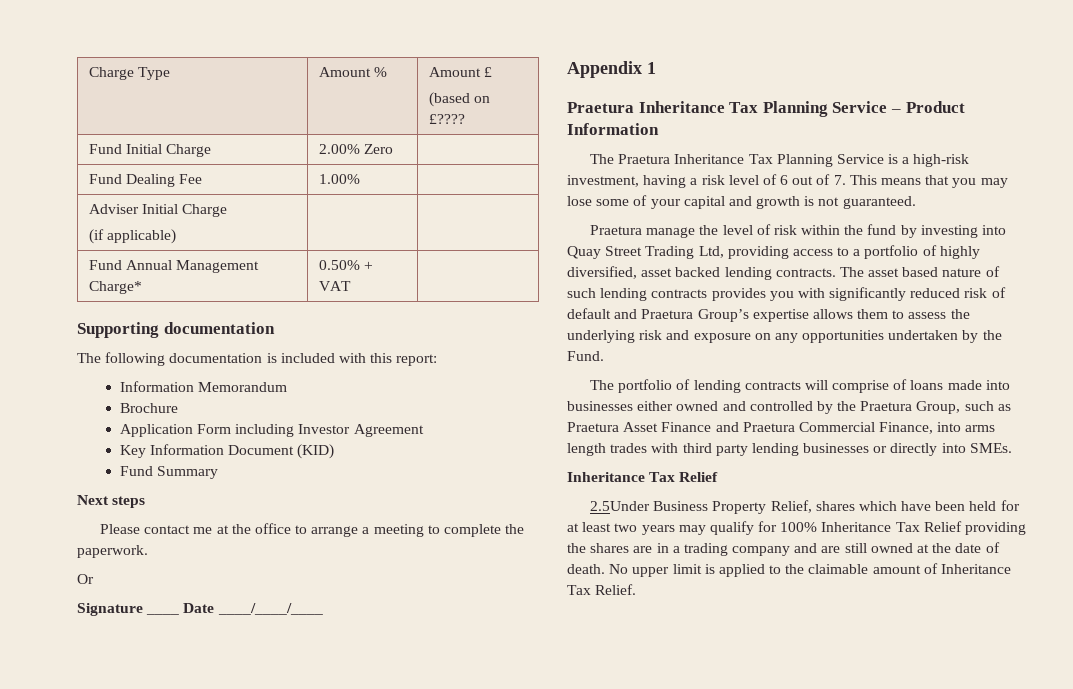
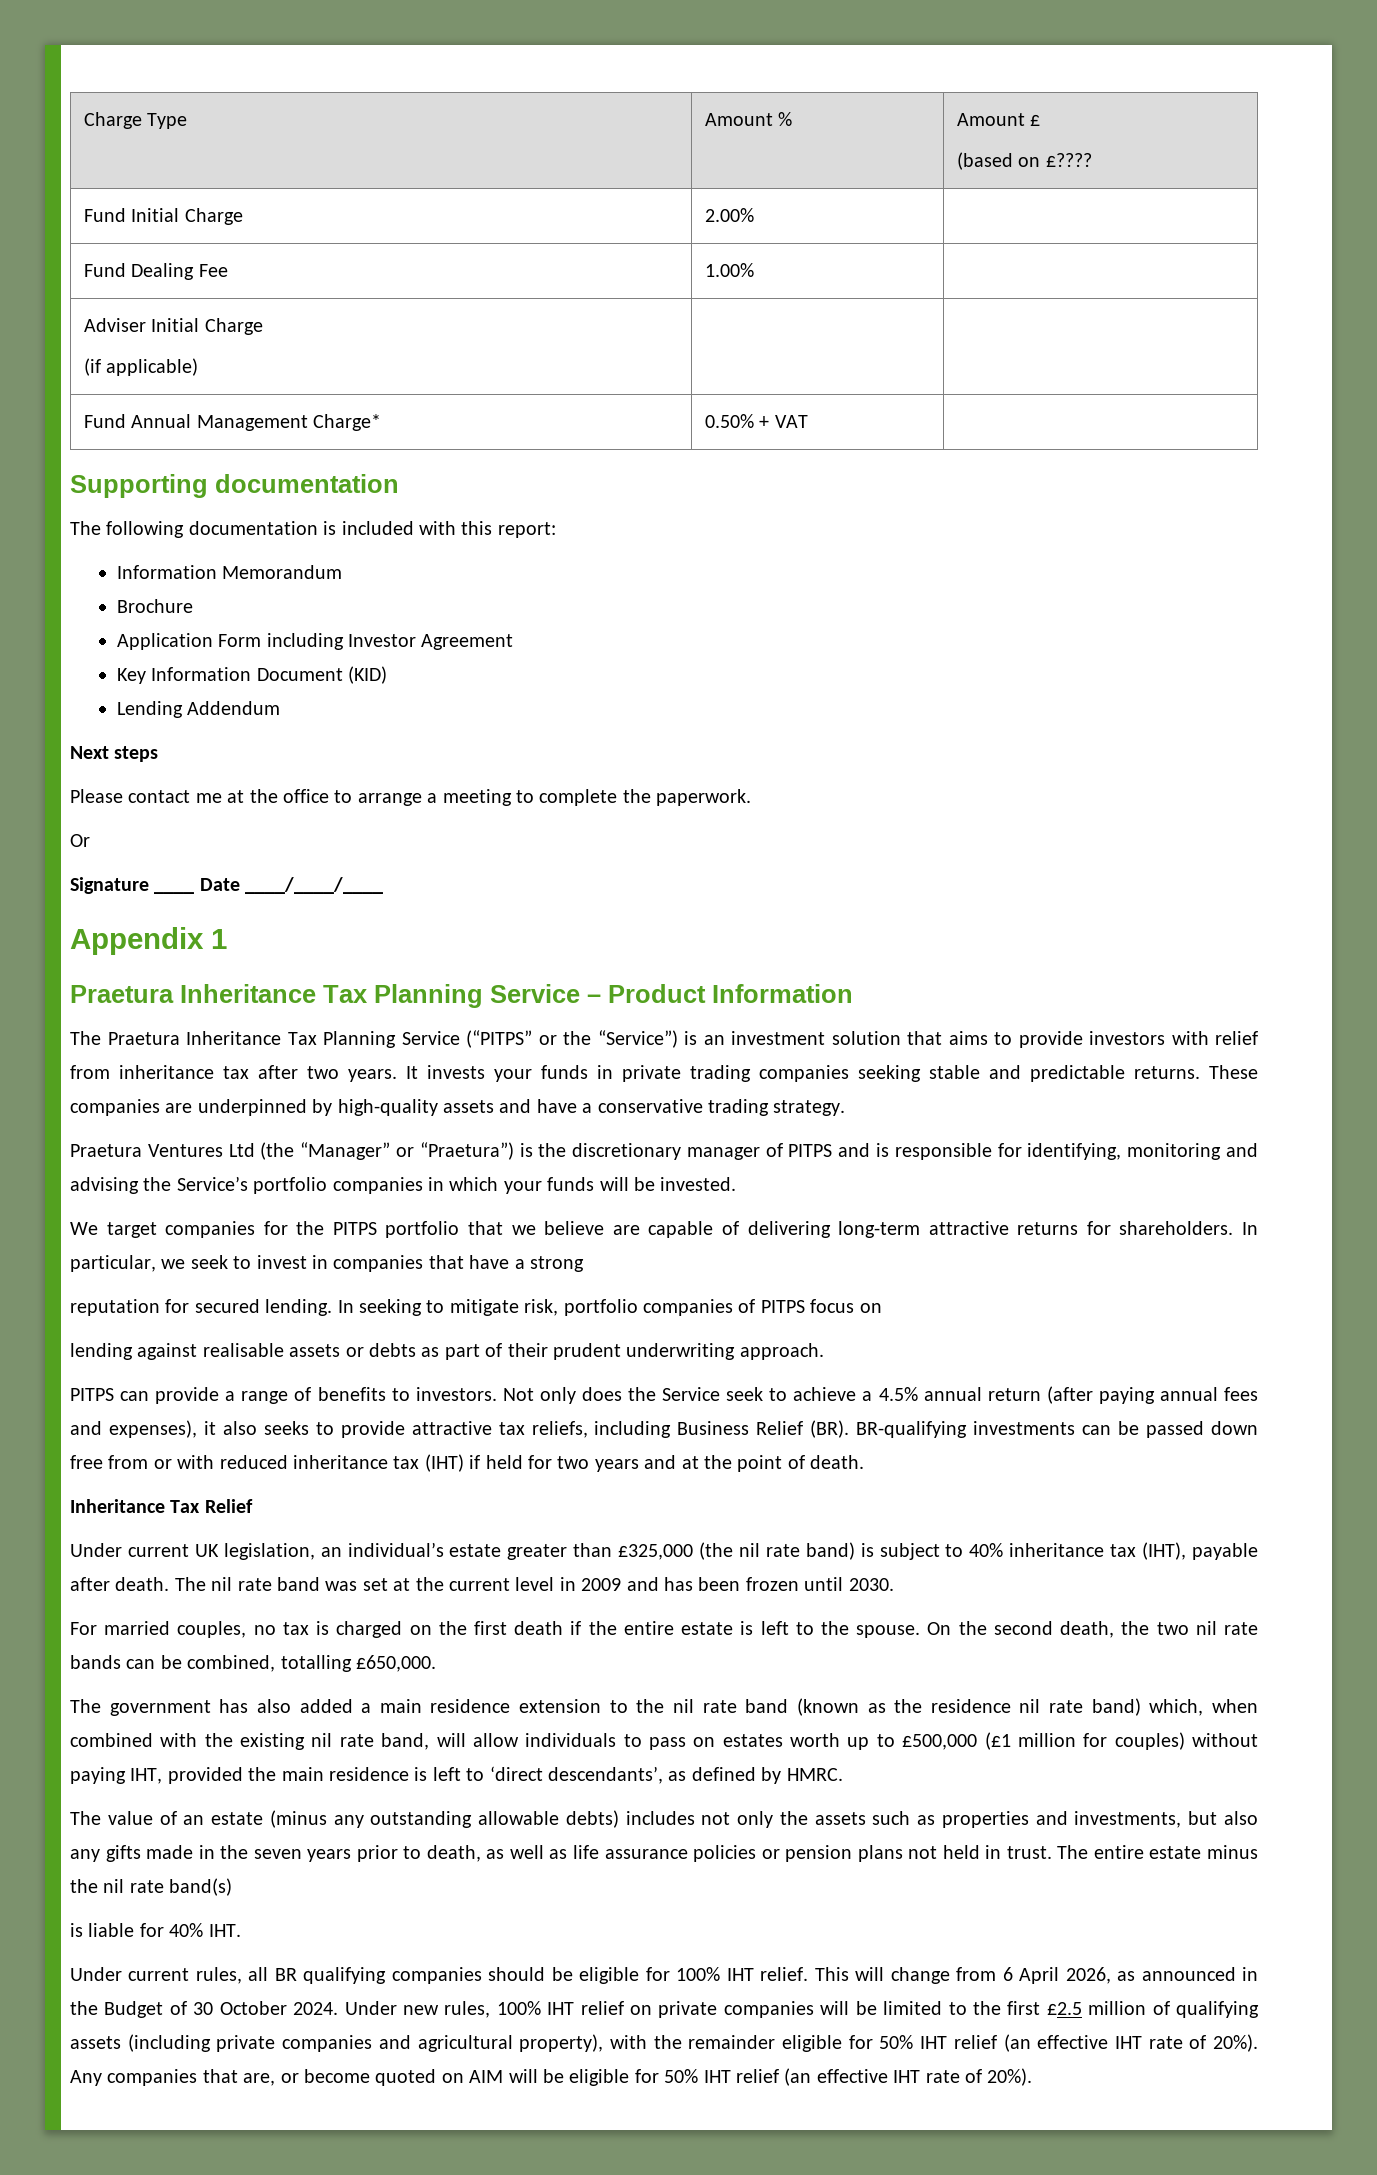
- Fund Initial Charge | 2.00% Zero |
+ Fund Initial Charge | 2.00% |
- Fund Summary
+ Lending Addendum
- The Praetura Inheritance Tax Planning Service is a high-risk investment, having a risk level of 6 out of 7. This means that you may lose some of your capital and growth is not guaranteed.
- Praetura manage the level of risk within the fund by investing into Quay Street Trading Ltd, providing access to a portfolio of highly diversified, asset backed lending contracts. The asset based nature of such lending contracts provides you with significantly reduced risk of default and Praetura Group’s expertise allows them to assess the underlying risk and exposure on any opportunities undertaken by the Fund.
- The portfolio of lending contracts will comprise of loans made into businesses either owned and controlled by the Praetura Group, such as Praetura Asset Finance and Praetura Commercial Finance, into arms length trades with third party lending businesses or directly into SMEs.
+ The Praetura Inheritance Tax Planning Service (“PITPS” or the “Service”) is an investment solution that aims to provide investors with relief from inheritance tax after two years. It invests your funds in private trading companies seeking stable and predictable returns. These companies are underpinned by high-quality assets and have a conservative trading strategy.
+ Praetura Ventures Ltd (the “Manager” or “Praetura”) is the discretionary manager of PITPS and is responsible for identifying, monitoring and advising the Service’s portfolio companies in which your funds will be invested.
+ We target companies for the PITPS portfolio that we believe are capable of delivering long-term attractive returns for shareholders. In particular, we seek to invest in companies that have a strong
+ reputation for secured lending. In seeking to mitigate risk, portfolio companies of PITPS focus on
+ lending against realisable assets or debts as part of their prudent underwriting approach.
+ PITPS can provide a range of benefits to investors. Not only does the Service seek to achieve a 4.5% annual return (after paying annual fees and expenses), it also seeks to provide attractive tax reliefs, including Business Relief (BR). BR-qualifying investments can be passed down free from or with reduced inheritance tax (IHT) if held for two years and at the point of death.
  Inheritance Tax Relief
- 2.5Under Business Property Relief, shares which have been held for at least two years may qualify for 100% Inheritance Tax Relief providing the shares are in a trading company and are still owned at the date of death. No upper limit is applied to the claimable amount of Inheritance Tax Relief.
+ Under current UK legislation, an individual’s estate greater than £325,000 (the nil rate band) is subject to 40% inheritance tax (IHT), payable after death. The nil rate band was set at the current level in 2009 and has been frozen until 2030.
+ For married couples, no tax is charged on the first death if the entire estate is left to the spouse. On the second death, the two nil rate bands can be combined, totalling £650,000.
+ The government has also added a main residence extension to the nil rate band (known as the residence nil rate band) which, when combined with the existing nil rate band, will allow individuals to pass on estates worth up to £500,000 (£1 million for couples) without paying IHT, provided the main residence is left to ‘direct descendants’, as defined by HMRC.
+ The value of an estate (minus any outstanding allowable debts) includes not only the assets such as properties and investments, but also any gifts made in the seven years prior to death, as well as life assurance policies or pension plans not held in trust. The entire estate minus the nil rate band(s)
+ is liable for 40% IHT.
+ Under current rules, all BR qualifying companies should be eligible for 100% IHT relief. This will change from 6 April 2026, as announced in the Budget of 30 October 2024. Under new rules, 100% IHT relief on private companies will be limited to the first £2.5 million of qualifying assets (including private companies and agricultural property), with the remainder eligible for 50% IHT relief (an effective IHT rate of 20%). Any companies that are, or become quoted on AIM will be eligible for 50% IHT relief (an effective IHT rate of 20%).

